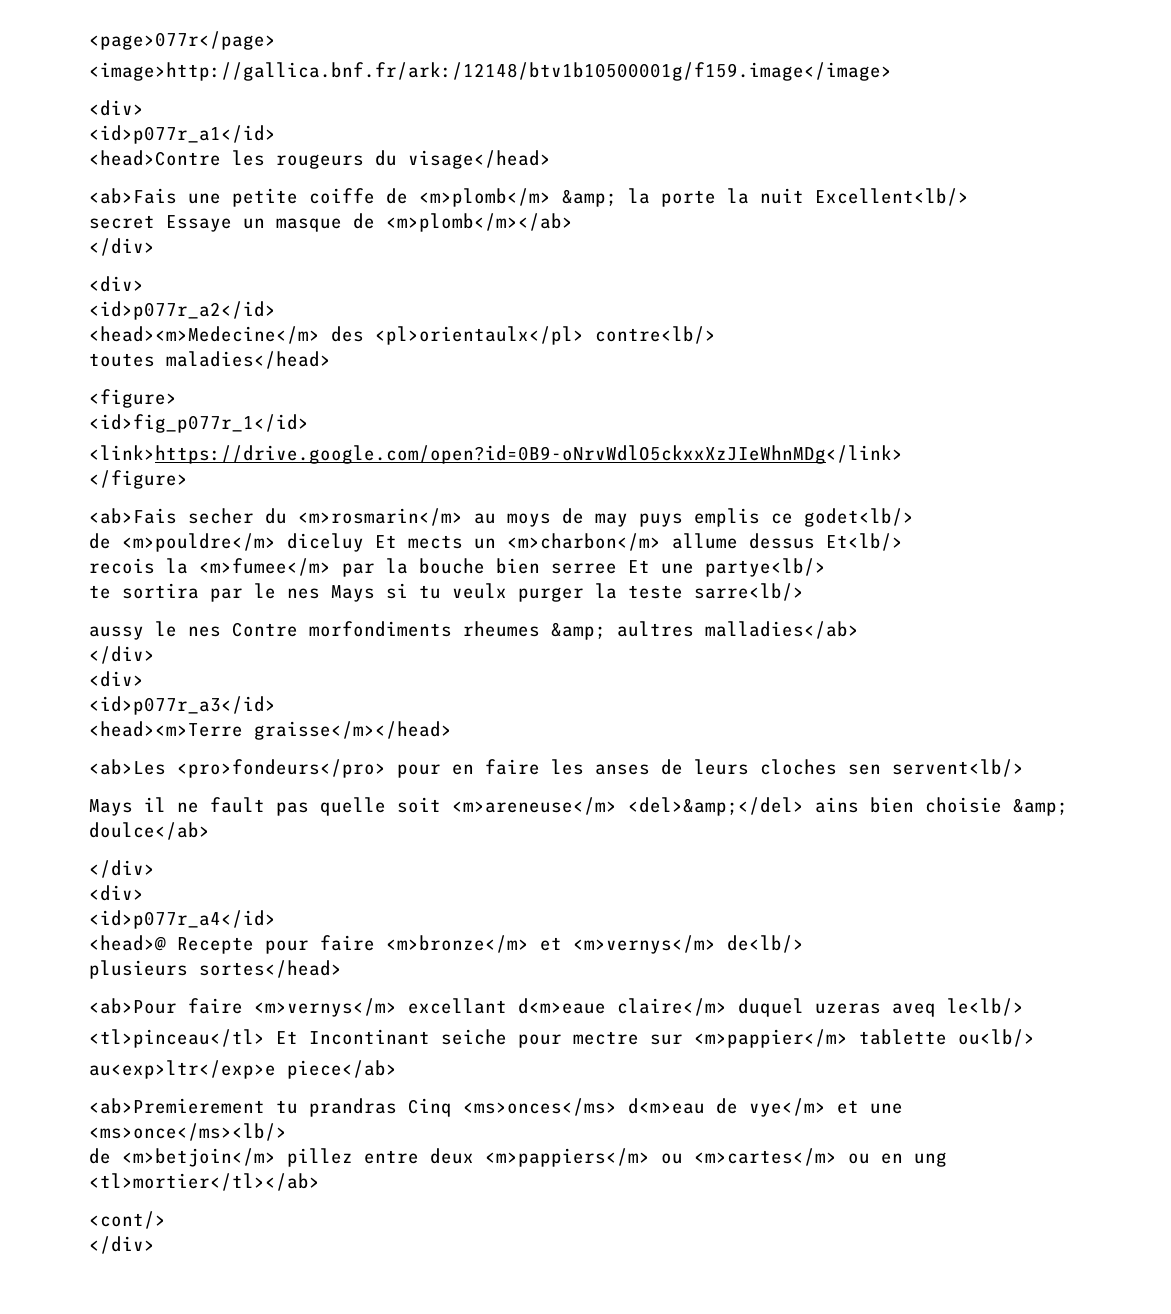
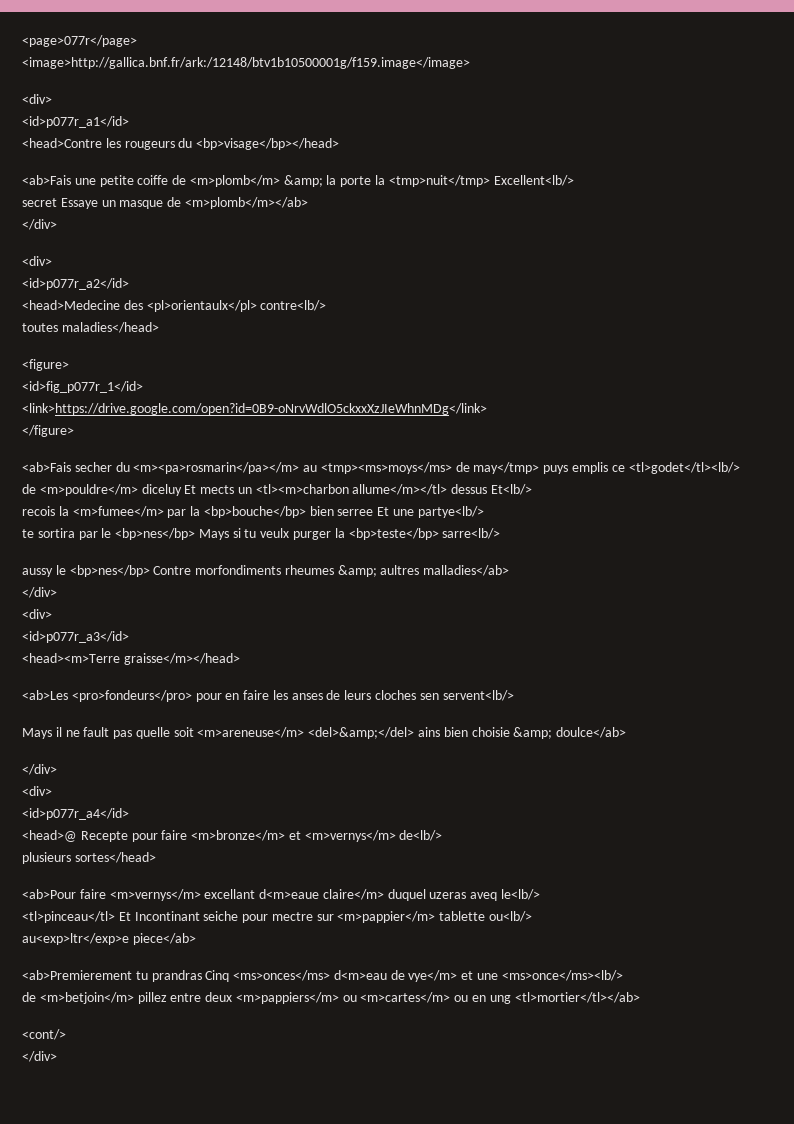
- <head>Contre les rougeurs du visage</head>
+ <head>Contre les rougeurs du <bp>visage</bp></head>
- <ab>Fais une petite coiffe de <m>plomb</m> &amp; la porte la nuit Excellent<lb/>
+ <ab>Fais une petite coiffe de <m>plomb</m> &amp; la porte la <tmp>nuit</tmp> Excellent<lb/>
- <head><m>Medecine</m> des <pl>orientaulx</pl> contre<lb/>
+ <head>Medecine des <pl>orientaulx</pl> contre<lb/>
- <ab>Fais secher du <m>rosmarin</m> au moys de may puys emplis ce godet<lb/>
+ <ab>Fais secher du <m><pa>rosmarin</pa></m> au <tmp><ms>moys</ms> de may</tmp> puys emplis ce <tl>godet</tl><lb/>
- de <m>pouldre</m> diceluy Et mects un <m>charbon</m> allume dessus Et<lb/>
+ de <m>pouldre</m> diceluy Et mects un <tl><m>charbon allume</m></tl> dessus Et<lb/>
- recois la <m>fumee</m> par la bouche bien serree Et une partye<lb/>
+ recois la <m>fumee</m> par la <bp>bouche</bp> bien serree Et une partye<lb/>
- te sortira par le nes Mays si tu veulx purger la teste sarre<lb/>
+ te sortira par le <bp>nes</bp> Mays si tu veulx purger la <bp>teste</bp> sarre<lb/>
- aussy le nes Contre morfondiments rheumes &amp; aultres malladies</ab>
+ aussy le <bp>nes</bp> Contre morfondiments rheumes &amp; aultres malladies</ab>

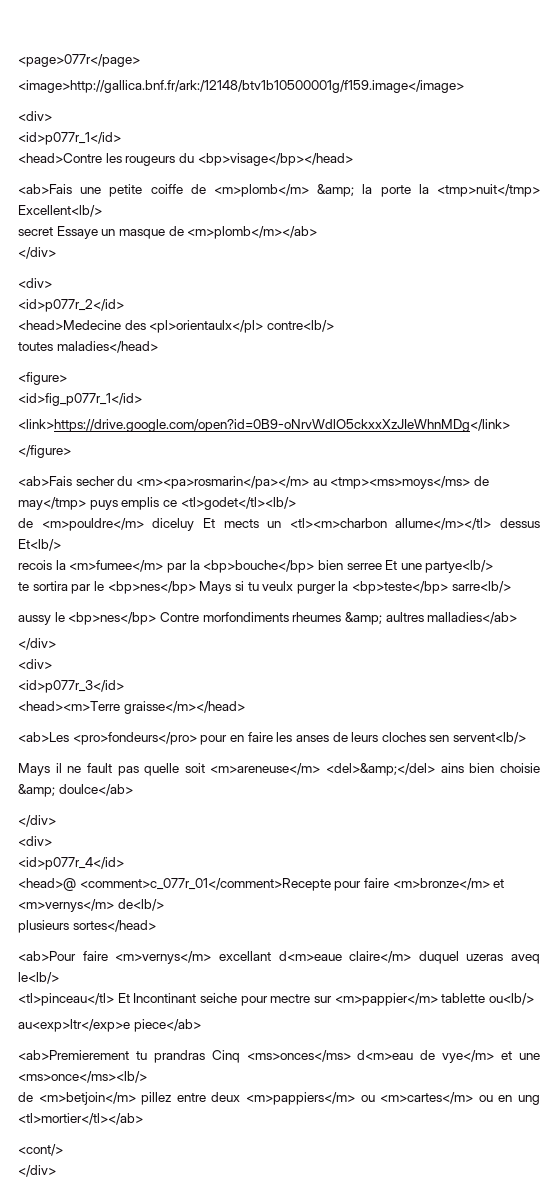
- <id>p077r_a1</id>
+ <id>p077r_1</id>
- <id>p077r_a2</id>
+ <id>p077r_2</id>
- <id>p077r_a3</id>
+ <id>p077r_3</id>
- <id>p077r_a4</id>
+ <id>p077r_4</id>
- <head>@ Recepte pour faire <m>bronze</m> et <m>vernys</m> de<lb/>
+ <head>@ <comment>c_077r_01</comment>Recepte pour faire <m>bronze</m> et <m>vernys</m> de<lb/>

